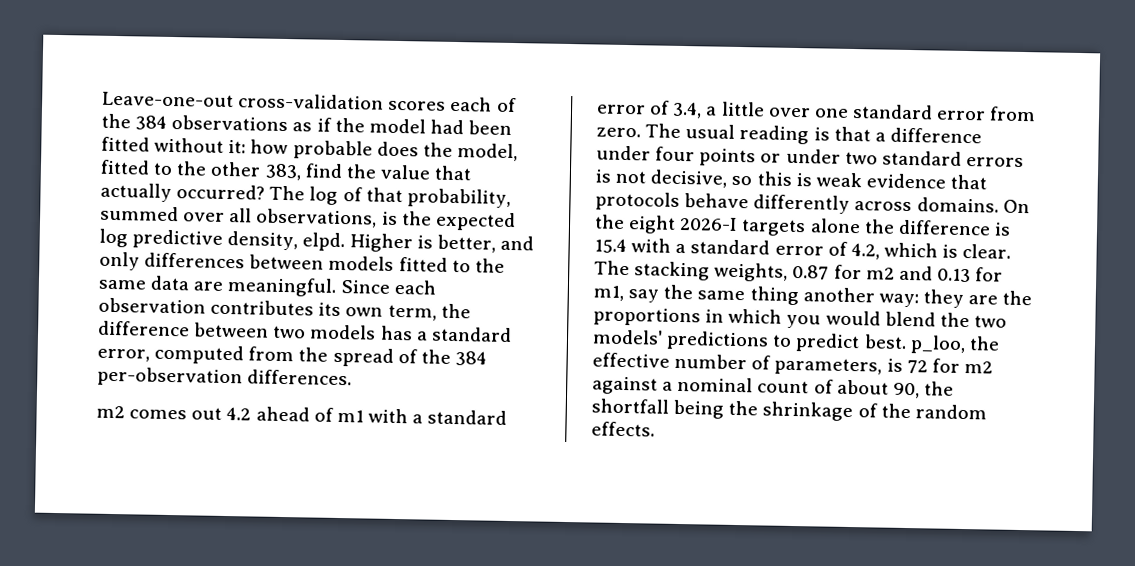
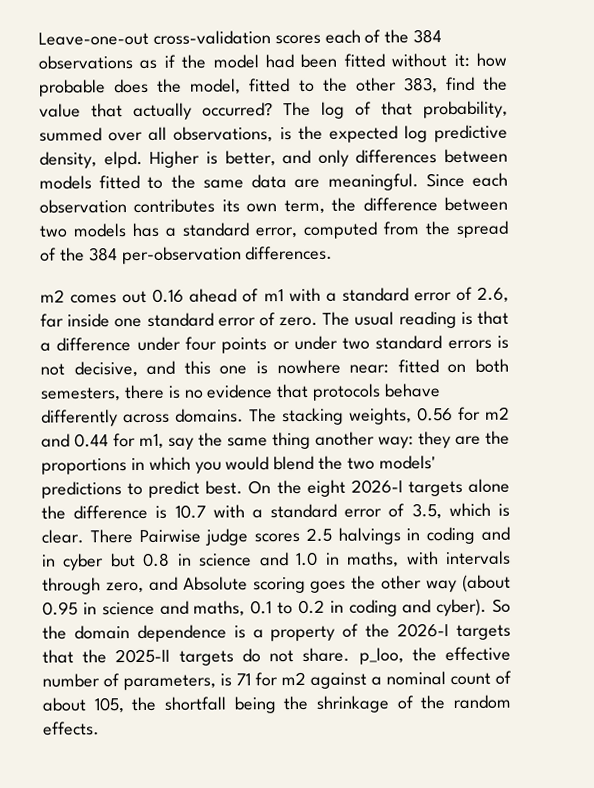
- m2 comes out 4.2 ahead of m1 with a standard error of 3.4, a little over one standard error from zero.
+ m2 comes out 0.16 ahead of m1 with a standard error of 2.6, far inside one standard error of zero.
- The usual reading is that a difference under four points or under two standard errors is not decisive, so this is weak evidence that protocols behave differently across domains.
+ The usual reading is that a difference under four points or under two standard errors is not decisive, and this one is nowhere near: fitted on both semesters, there is no evidence that protocols behave differently across domains.
- On the eight 2026-I targets alone the difference is 15.4 with a standard error of 4.2, which is clear.
- The stacking weights, 0.87 for m2 and 0.13 for m1, say the same thing another way: they are the proportions in which you would blend the two models' predictions to predict best. p_loo, the effective number of parameters, is 72 for m2 against a nominal count of about 90, the shortfall being the shrinkage of the random effects.
+ The stacking weights, 0.56 for m2 and 0.44 for m1, say the same thing another way: they are the proportions in which you would blend the two models' predictions to predict best. On the eight 2026-I targets alone the difference is 10.7 with a standard error of 3.5, which is clear. There Pairwise judge scores 2.5 halvings in coding and in cyber but 0.8 in science and 1.0 in maths, with intervals through zero, and Absolute scoring goes the other way (about 0.95 in science and maths, 0.1 to 0.2 in coding and cyber). So the domain dependence is a property of the 2026-I targets that the 2025-II targets do not share. p_loo, the effective number of parameters, is 71 for m2 against a nominal count of about 105, the shortfall being the shrinkage of the random effects.

